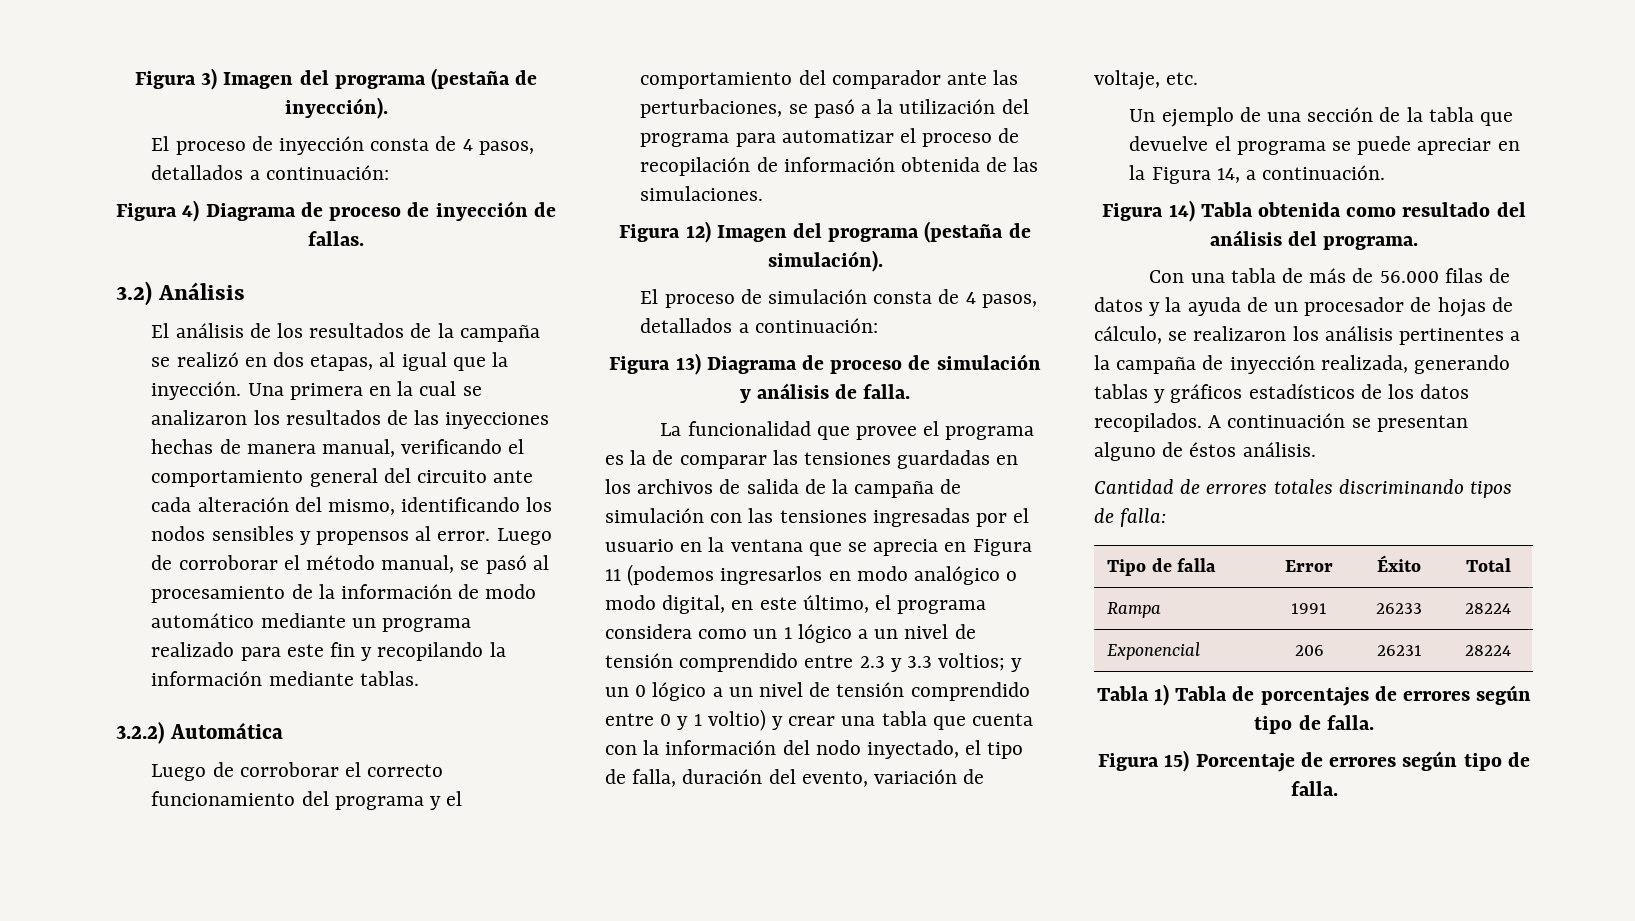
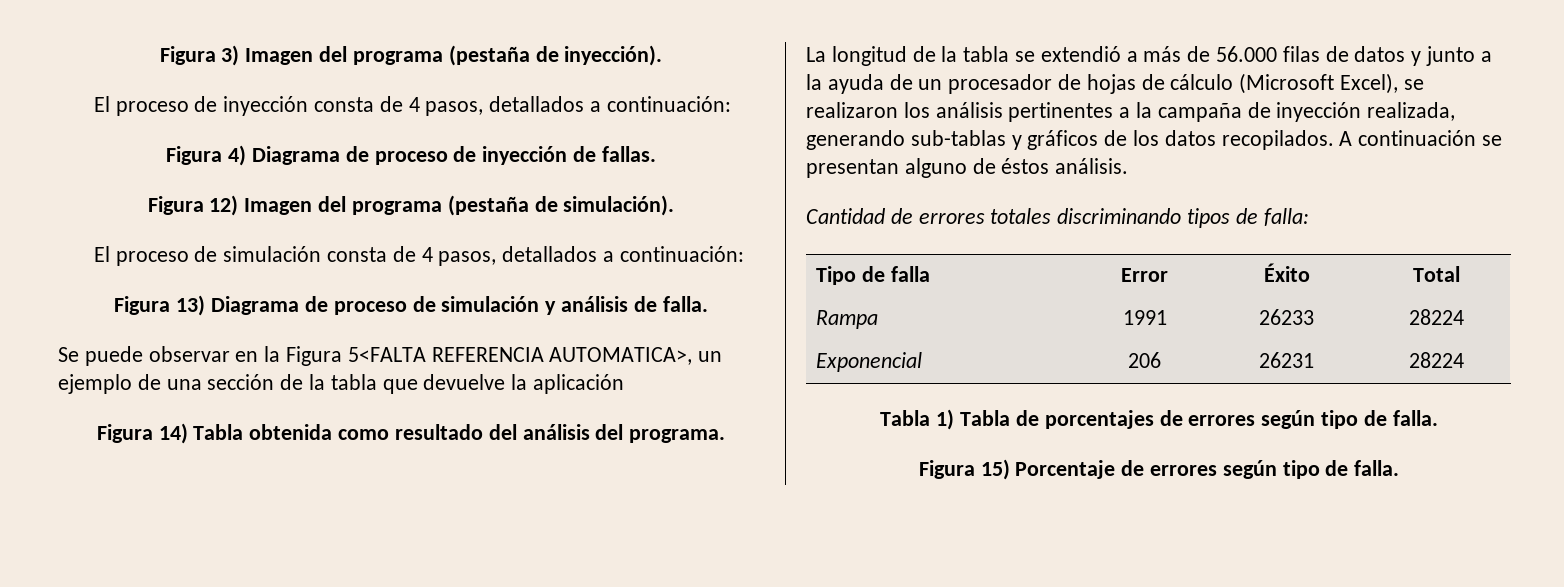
- 3.2) Análisis
- El análisis de los resultados de la campaña se realizó en dos etapas, al igual que la inyección. Una primera en la cual se analizaron los resultados de las inyecciones hechas de manera manual, verificando el comportamiento general del circuito ante cada alteración del mismo, identificando los nodos sensibles y propensos al error. Luego de corroborar el método manual, se pasó al procesamiento de la información de modo automático mediante un programa realizado para este fin y recopilando la información mediante tablas.
- 3.2.2) Automática
- Luego de corroborar el correcto funcionamiento del programa y el comportamiento del comparador ante las perturbaciones, se pasó a la utilización del programa para automatizar el proceso de recopilación de información obtenida de las simulaciones.
- La funcionalidad que provee el programa es la de comparar las tensiones guardadas en los archivos de salida de la campaña de simulación con las tensiones ingresadas por el usuario en la ventana que se aprecia en Figura 11 (podemos ingresarlos en modo analógico o modo digital, en este último, el programa considera como un 1 lógico a un nivel de tensión comprendido entre 2.3 y 3.3 voltios; y un 0 lógico a un nivel de tensión comprendido entre 0 y 1 voltio) y crear una tabla que cuenta con la información del nodo inyectado, el tipo de falla, duración del evento, variación de voltaje, etc.
- Un ejemplo de una sección de la tabla que devuelve el programa se puede apreciar en la Figura 14, a continuación.
+ Se puede observar en la Figura 5<FALTA REFERENCIA AUTOMATICA>, un ejemplo de una sección de la tabla que devuelve la aplicación
- Con una tabla de más de 56.000 filas de datos y la ayuda de un procesador de hojas de cálculo, se realizaron los análisis pertinentes a la campaña de inyección realizada, generando tablas y gráficos estadísticos de los datos recopilados.
+ La longitud de la tabla se extendió a más de 56.000 filas de datos y junto a la ayuda de un procesador de hojas de cálculo (Microsoft Excel), se realizaron los análisis pertinentes a la campaña de inyección realizada, generando sub-tablas y gráficos de los datos recopilados.

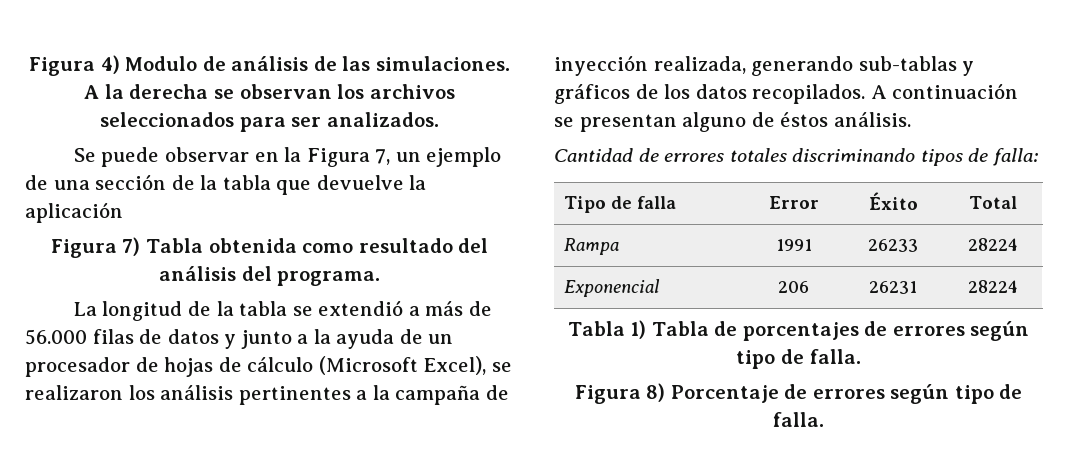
- Figura 3) Imagen del programa (pestaña de inyección).
- El proceso de inyección consta de 4 pasos, detallados a continuación:
- Figura 4) Diagrama de proceso de inyección de fallas.
- Figura 12) Imagen del programa (pestaña de simulación).
- El proceso de simulación consta de 4 pasos, detallados a continuación:
- Figura 13) Diagrama de proceso de simulación y análisis de falla.
+ Figura 4) Modulo de análisis de las simulaciones. A la derecha se observan los archivos seleccionados para ser analizados.
- Se puede observar en la Figura 5<FALTA REFERENCIA AUTOMATICA>, un ejemplo de una sección de la tabla que devuelve la aplicación
+ Se puede observar en la Figura 7, un ejemplo de una sección de la tabla que devuelve la aplicación
- Figura 14) Tabla obtenida como resultado del análisis del programa.
+ Figura 7) Tabla obtenida como resultado del análisis del programa.
- Figura 15) Porcentaje de errores según tipo de falla.
+ Figura 8) Porcentaje de errores según tipo de falla.

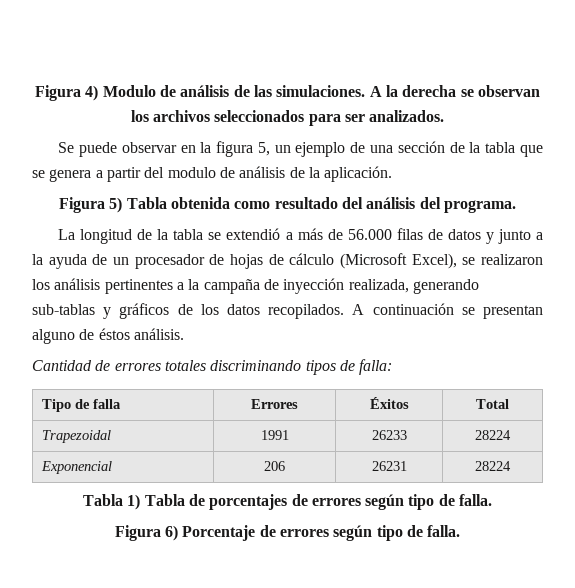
- Se puede observar en la Figura 7, un ejemplo de una sección de la tabla que devuelve la aplicación
- Figura 7) Tabla obtenida como resultado del análisis del programa.
+ Se puede observar en la figura 5, un ejemplo de una sección de la tabla que se genera a partir del modulo de análisis de la aplicación.
+ Figura 5) Tabla obtenida como resultado del análisis del programa.
- Tipo de falla | Error | Éxito | Total
+ Tipo de falla | Errores | Éxitos | Total
- Rampa | 1991 | 26233 | 28224
+ Trapezoidal | 1991 | 26233 | 28224
- Figura 8) Porcentaje de errores según tipo de falla.
+ Figura 6) Porcentaje de errores según tipo de falla.

